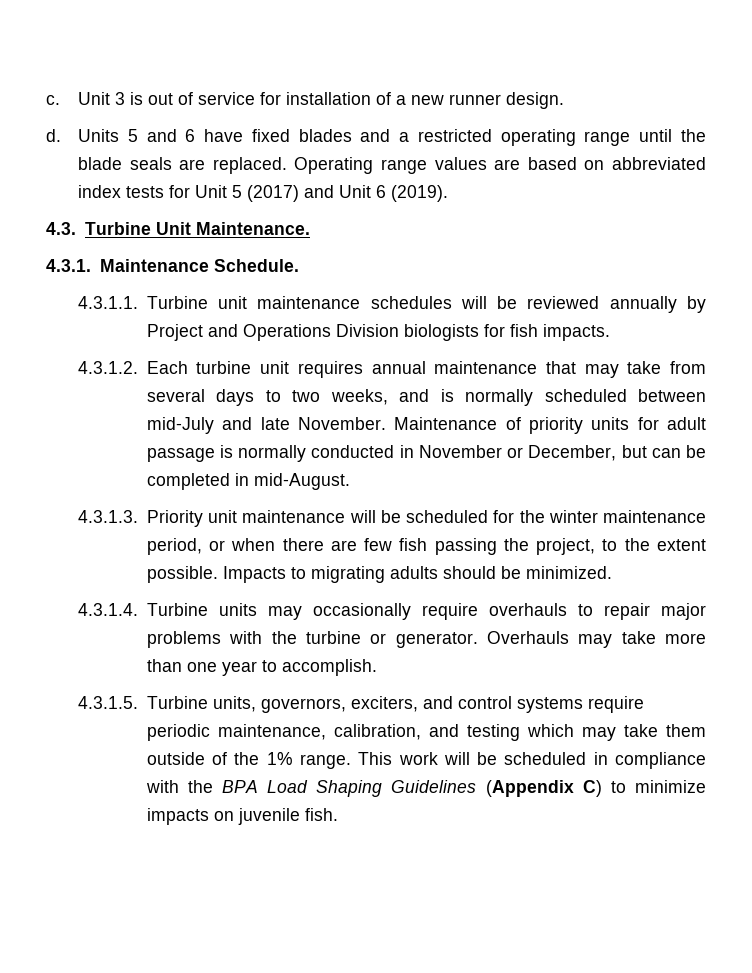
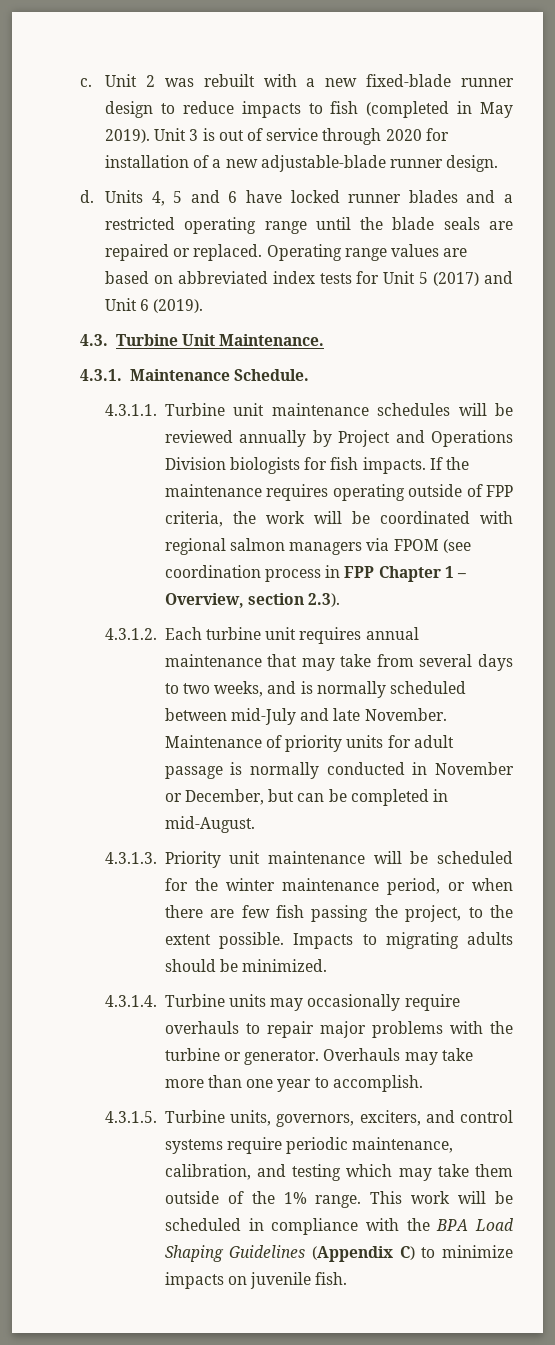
- Unit 3 is out of service for installation of a new runner design.
+ Unit 2 was rebuilt with a new fixed-blade runner design to reduce impacts to fish (completed in May 2019). Unit 3 is out of service through 2020 for installation of a new adjustable-blade runner design.
- Units 5 and 6 have fixed blades and a restricted operating range until the blade seals are replaced.
+ Units 4, 5 and 6 have locked runner blades and a restricted operating range until the blade seals are repaired or replaced.
+ If the maintenance requires operating outside of FPP criteria, the work will be coordinated with regional salmon managers via FPOM (see coordination process in FPP Chapter 1 – Overview, section 2.3).

